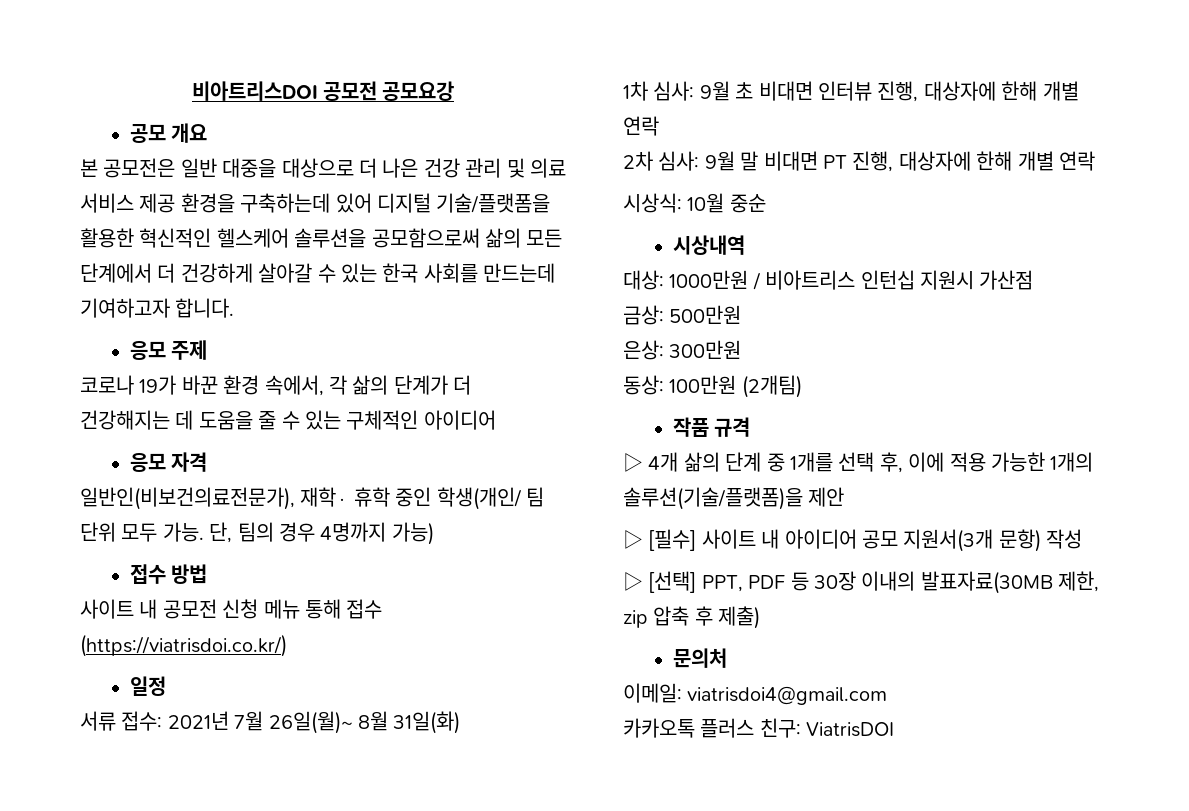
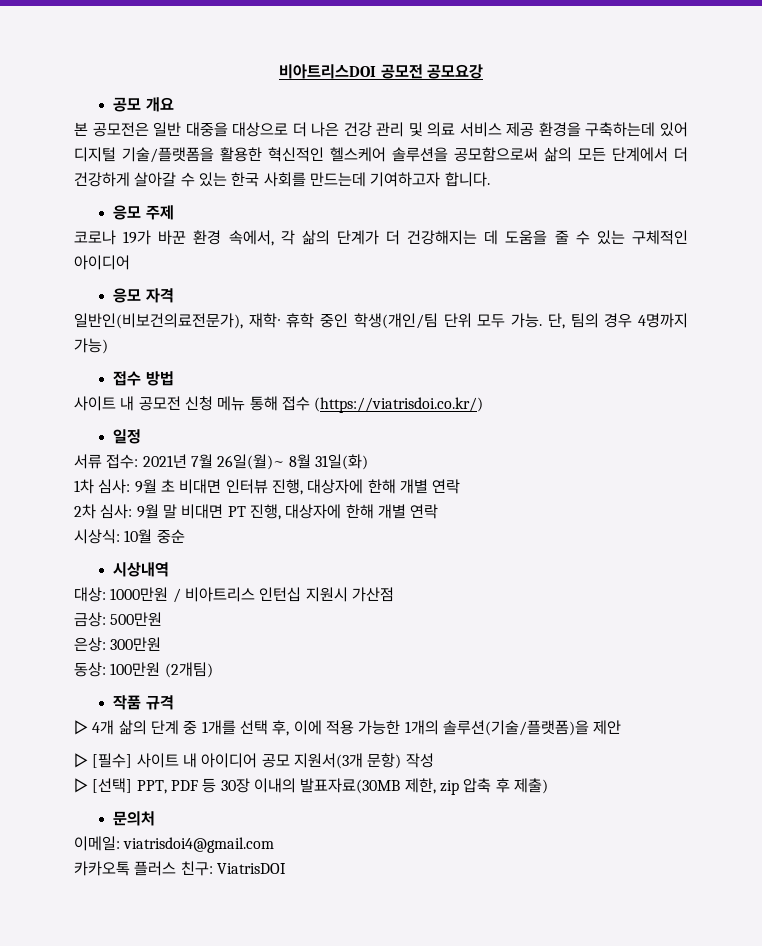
- 일반인(비보건의료전문가), 재학∙ 휴학 중인 학생(개인/ 팀 단위 모두 가능.
+ 일반인(비보건의료전문가), 재학∙ 휴학 중인 학생(개인/팀 단위 모두 가능.

